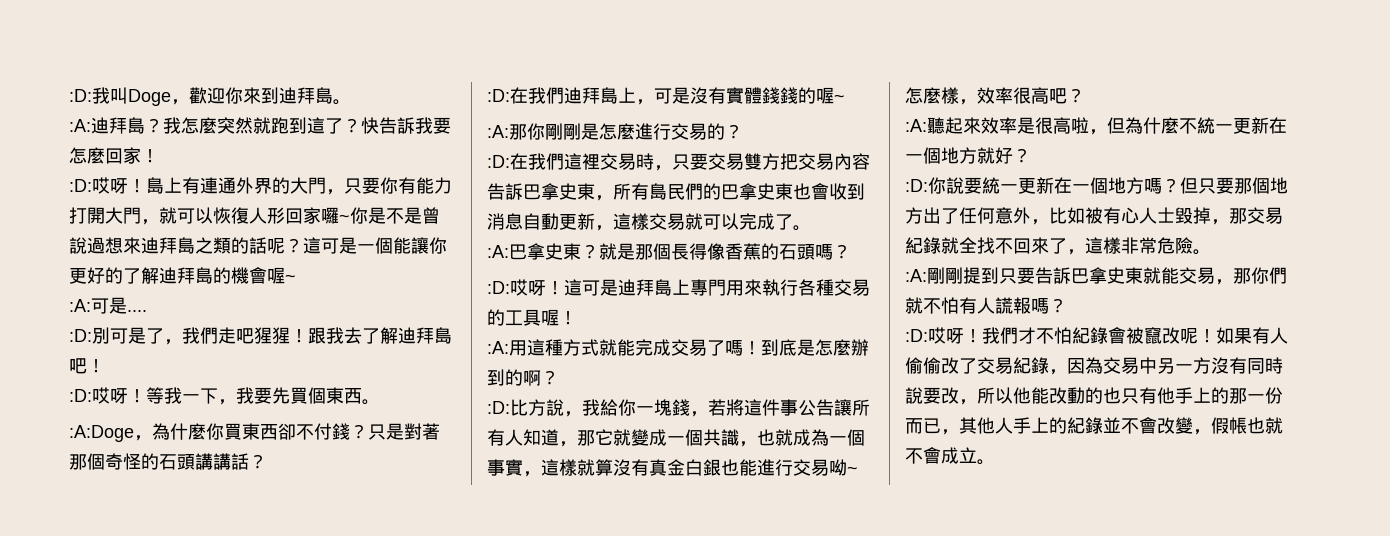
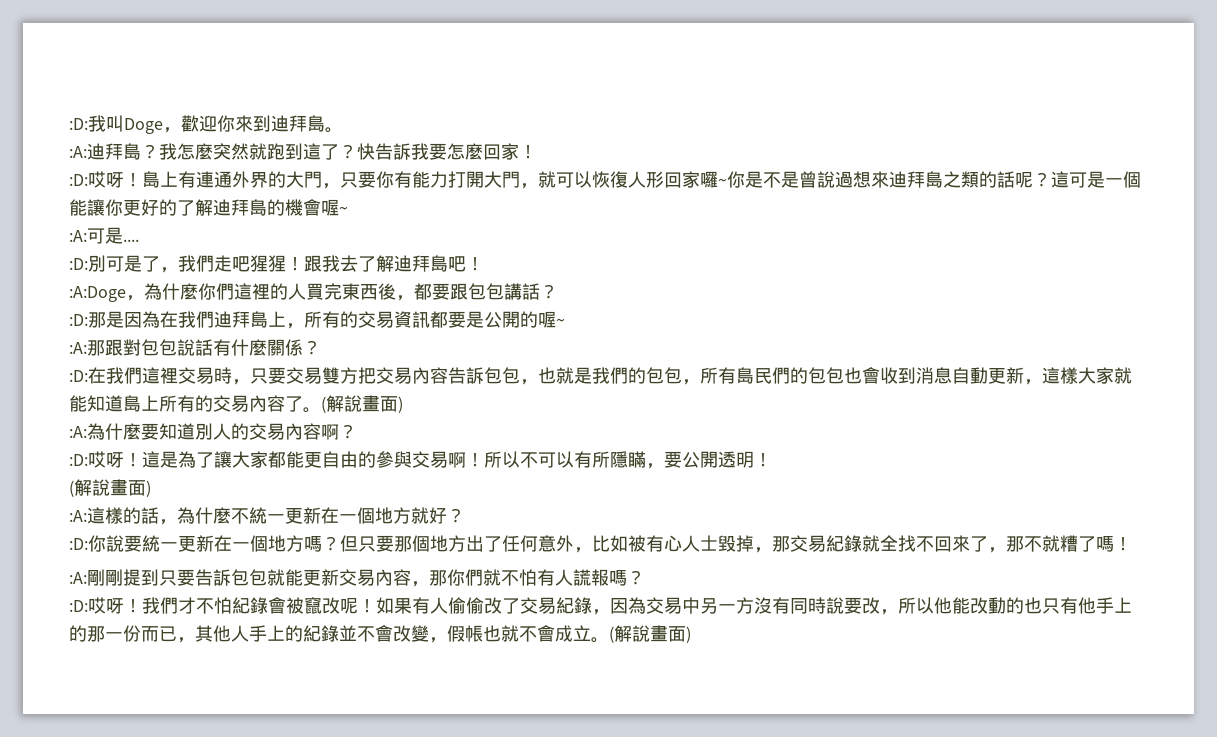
- :D:哎呀！等我一下，我要先買個東西。
- :A:Doge，為什麼你買東西卻不付錢？只是對著那個奇怪的石頭講講話？
+ :A:Doge，為什麼你們這裡的人買完東西後，都要跟包包講話？
- :D:在我們迪拜島上，可是沒有實體錢錢的喔~
- :A:那你剛剛是怎麼進行交易的？
+ :D:那是因為在我們迪拜島上，所有的交易資訊都要是公開的喔~
+ :A:那跟對包包說話有什麼關係？
- :D:在我們這裡交易時，只要交易雙方把交易內容告訴巴拿史東，所有島民們的巴拿史東也會收到消息自動更新，這樣交易就可以完成了。
- :A:巴拿史東？就是那個長得像香蕉的石頭嗎？
- :D:哎呀！這可是迪拜島上專門用來執行各種交易的工具喔！
- :A:用這種方式就能完成交易了嗎！到底是怎麼辦到的啊？
- :D:比方說，我給你一塊錢，若將這件事公告讓所有人知道，那它就變成一個共識，也就成為一個事實，這樣就算沒有真金白銀也能進行交易呦~怎麼樣，效率很高吧？
- :A:聽起來效率是很高啦，但為什麼不統一更新在一個地方就好？
+ :D:在我們這裡交易時，只要交易雙方把交易內容告訴包包，也就是我們的包包，所有島民們的包包也會收到消息自動更新，這樣大家就能知道島上所有的交易內容了。(解說畫面)
+ :A:為什麼要知道別人的交易內容啊？
+ :D:哎呀！這是為了讓大家都能更自由的參與交易啊！所以不可以有所隱瞞，要公開透明！
+ (解說畫面)
+ :A:這樣的話，為什麼不統一更新在一個地方就好？
- 但只要那個地方出了任何意外，比如被有心人士毀掉，那交易紀錄就全找不回來了，這樣非常危險。
+ 但只要那個地方出了任何意外，比如被有心人士毀掉，那交易紀錄就全找不回來了，那不就糟了嗎！
- :A:剛剛提到只要告訴巴拿史東就能交易，那你們就不怕有人謊報嗎？
+ :A:剛剛提到只要告訴包包就能更新交易內容，那你們就不怕有人謊報嗎？
- 如果有人偷偷改了交易紀錄，因為交易中另一方沒有同時說要改，所以他能改動的也只有他手上的那一份而已，其他人手上的紀錄並不會改變，假帳也就不會成立。
+ 如果有人偷偷改了交易紀錄，因為交易中另一方沒有同時說要改，所以他能改動的也只有他手上的那一份而已，其他人手上的紀錄並不會改變，假帳也就不會成立。(解說畫面)

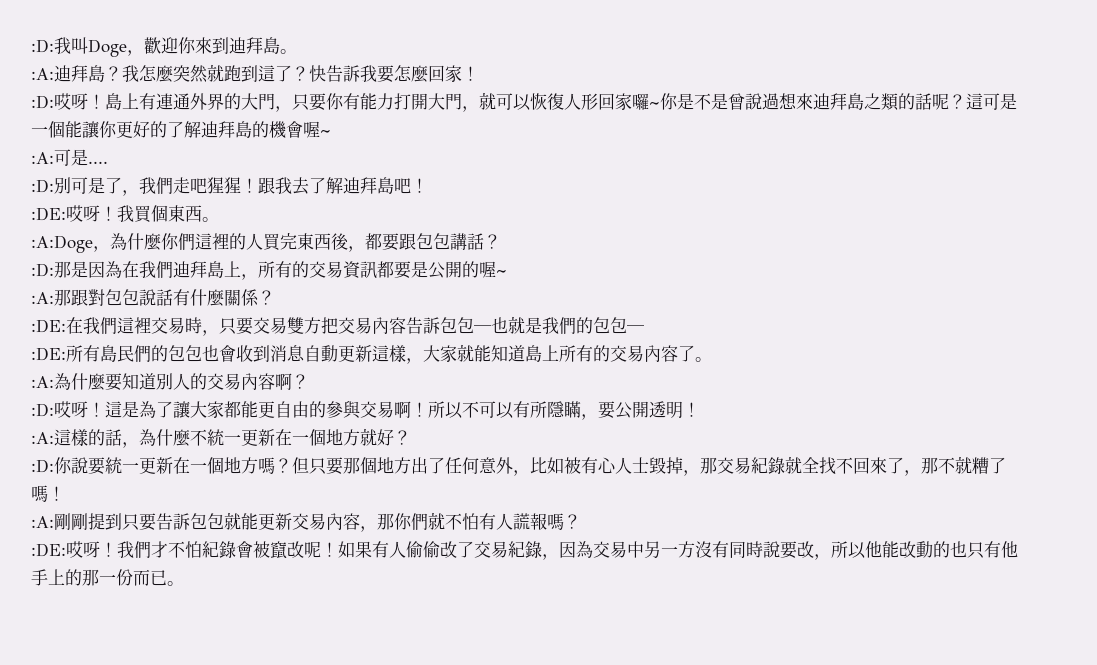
+ :DE:哎呀！我買個東西。
- :D:在我們這裡交易時，只要交易雙方把交易內容告訴包包，也就是我們的包包，所有島民們的包包也會收到消息自動更新，這樣大家就能知道島上所有的交易內容了。(解說畫面)
+ :DE:在我們這裡交易時，只要交易雙方把交易內容告訴包包─也就是我們的包包─
+ :DE:所有島民們的包包也會收到消息自動更新這樣，大家就能知道島上所有的交易內容了。
  所以不可以有所隱瞞，要公開透明！
- (解說畫面)
  :A:剛剛提到只要告訴包包就能更新交易內容，那你們就不怕有人謊報嗎？
- :D:哎呀！
+ :DE:哎呀！
- 如果有人偷偷改了交易紀錄，因為交易中另一方沒有同時說要改，所以他能改動的也只有他手上的那一份而已，其他人手上的紀錄並不會改變，假帳也就不會成立。(解說畫面)
+ 如果有人偷偷改了交易紀錄，因為交易中另一方沒有同時說要改，所以他能改動的也只有他手上的那一份而已。

